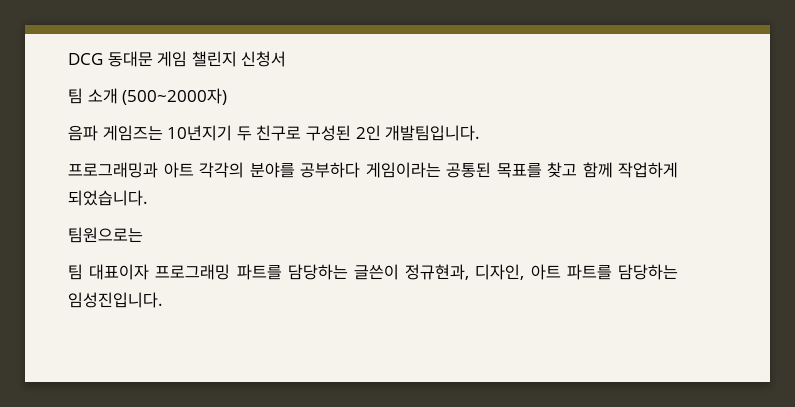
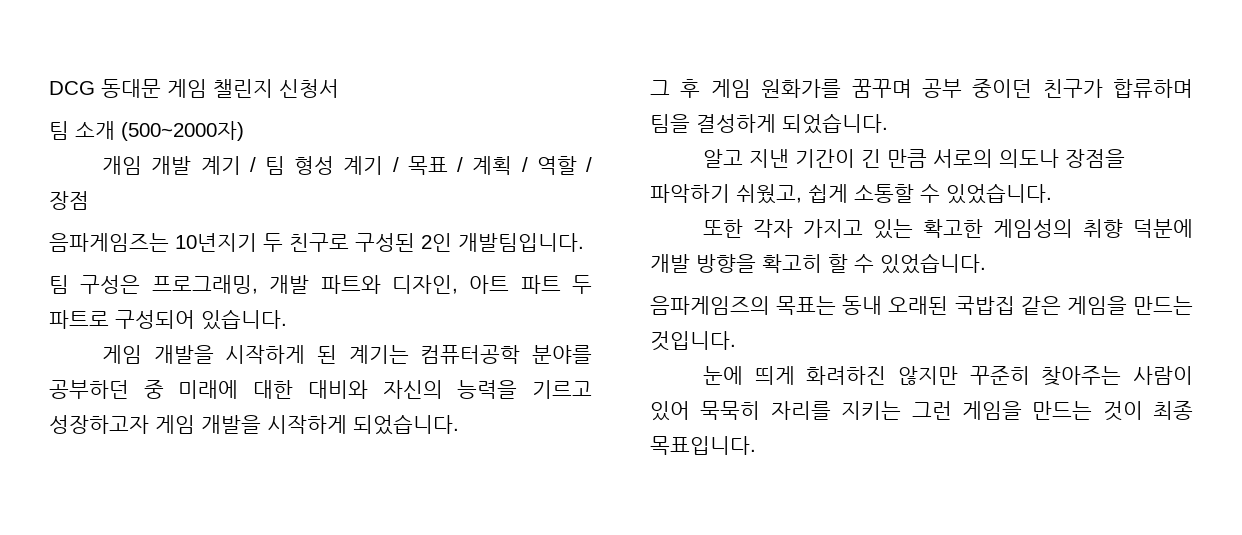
- 음파 게임즈는 10년지기 두 친구로 구성된 2인 개발팀입니다.
+ 개임 개발 계기 / 팀 형성 계기 / 목표 / 계획 / 역할 / 장점
+ 음파게임즈는 10년지기 두 친구로 구성된 2인 개발팀입니다.
- 프로그래밍과 아트 각각의 분야를 공부하다 게임이라는 공통된 목표를 찾고 함께 작업하게 되었습니다.
- 팀원으로는
- 팀 대표이자 프로그래밍 파트를 담당하는 글쓴이 정규현과, 디자인, 아트 파트를 담당하는 임성진입니다.
+ 팀 구성은 프로그래밍, 개발 파트와 디자인, 아트 파트 두 파트로 구성되어 있습니다.
+ 게임 개발을 시작하게 된 계기는 컴퓨터공학 분야를 공부하던 중 미래에 대한 대비와 자신의 능력을 기르고 성장하고자 게임 개발을 시작하게 되었습니다.
+ 그 후 게임 원화가를 꿈꾸며 공부 중이던 친구가 합류하며 팀을 결성하게 되었습니다.
+ 알고 지낸 기간이 긴 만큼 서로의 의도나 장점을 파악하기 쉬웠고, 쉽게 소통할 수 있었습니다.
+ 또한 각자 가지고 있는 확고한 게임성의 취향 덕분에 개발 방향을 확고히 할 수 있었습니다.
+ 음파게임즈의 목표는 동내 오래된 국밥집 같은 게임을 만드는 것입니다.
+ 눈에 띄게 화려하진 않지만 꾸준히 찾아주는 사람이 있어 묵묵히 자리를 지키는 그런 게임을 만드는 것이 최종 목표입니다.

